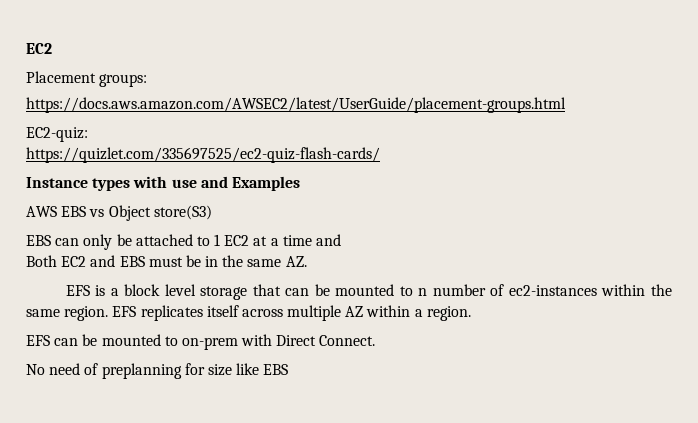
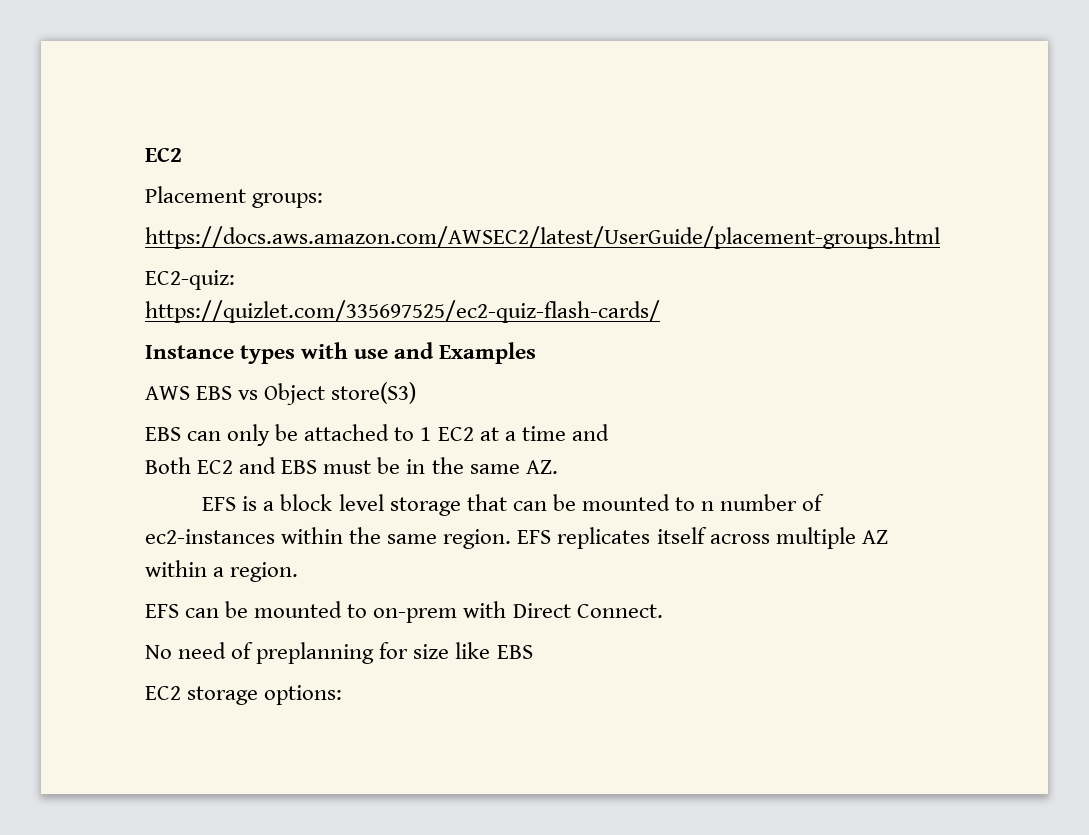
+ EC2 storage options:

